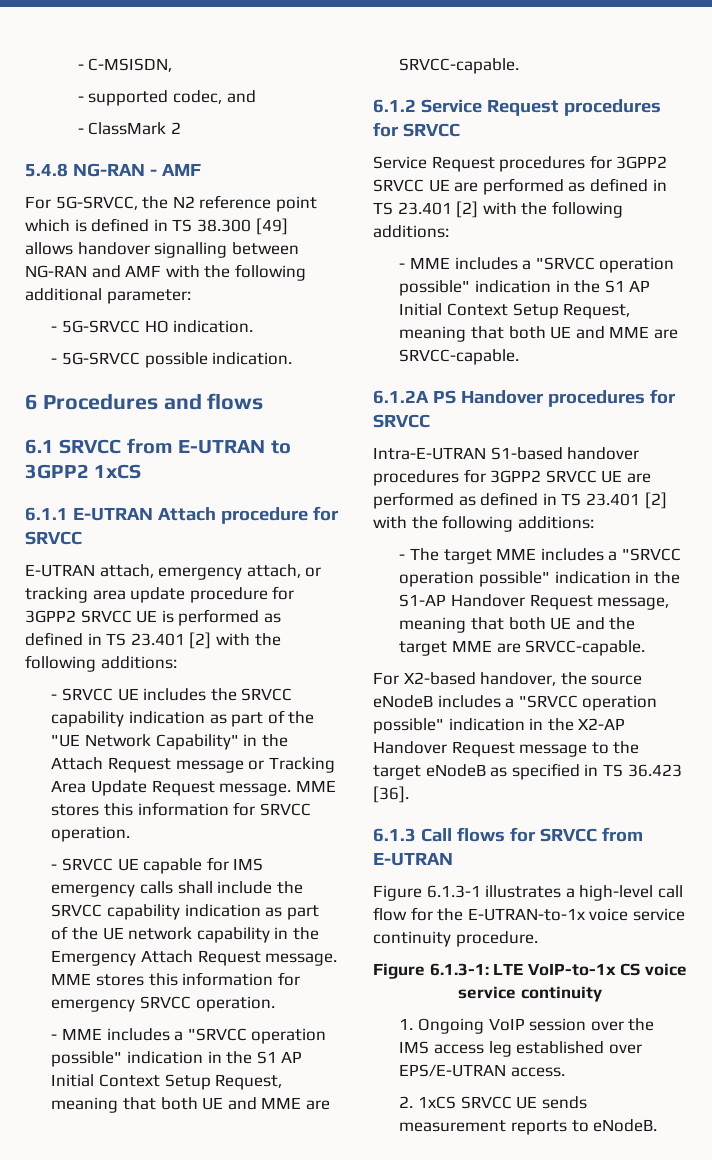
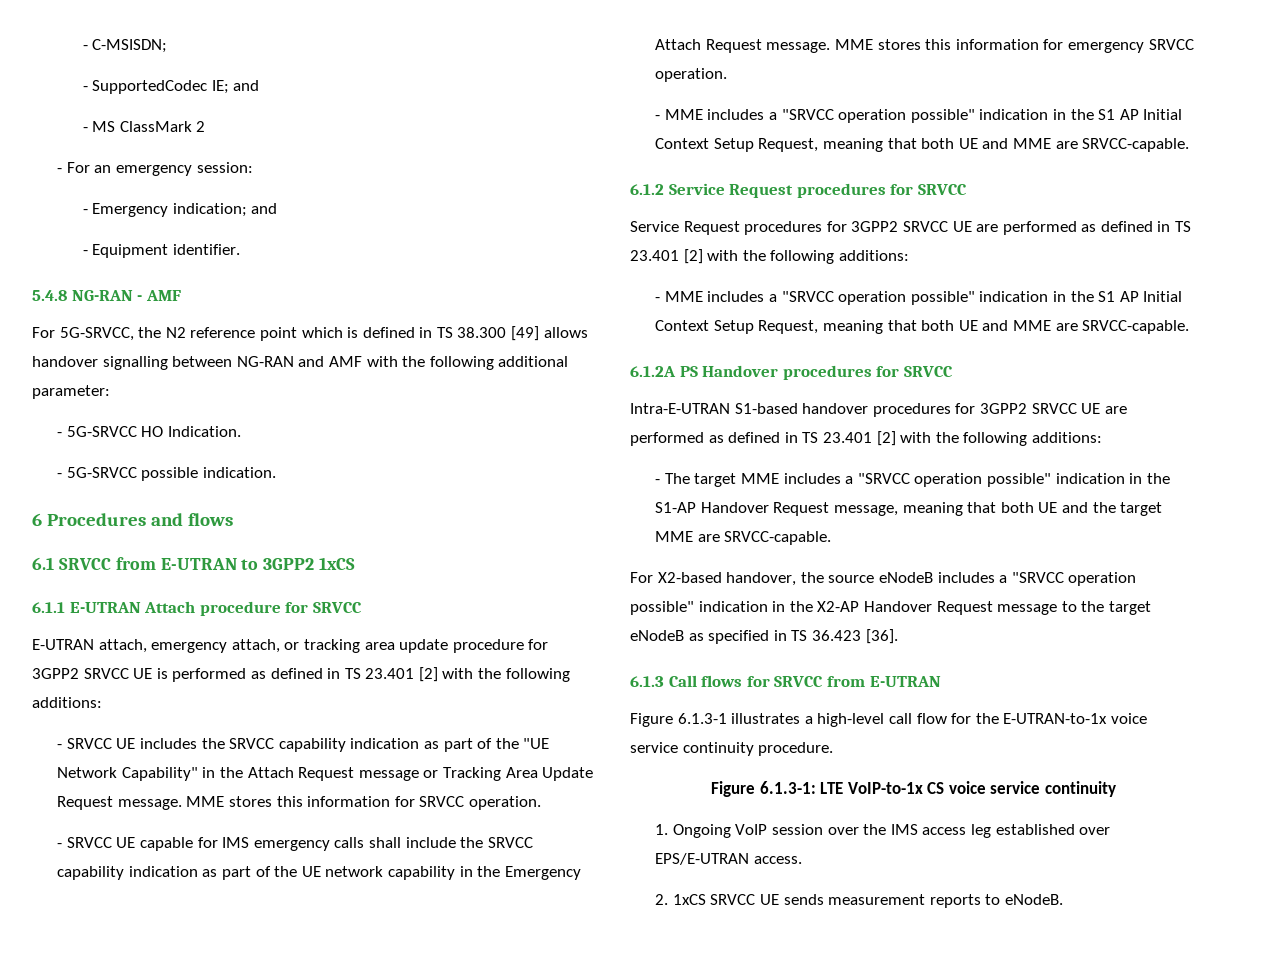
- - C-MSISDN,
- - supported codec, and
- - ClassMark 2
+ - C-MSISDN;
+ - SupportedCodec IE; and
+ - MS ClassMark 2
+ - For an emergency session:
+ - Emergency indication; and
+ - Equipment identifier.
- - 5G-SRVCC HO indication.
+ - 5G-SRVCC HO Indication.

